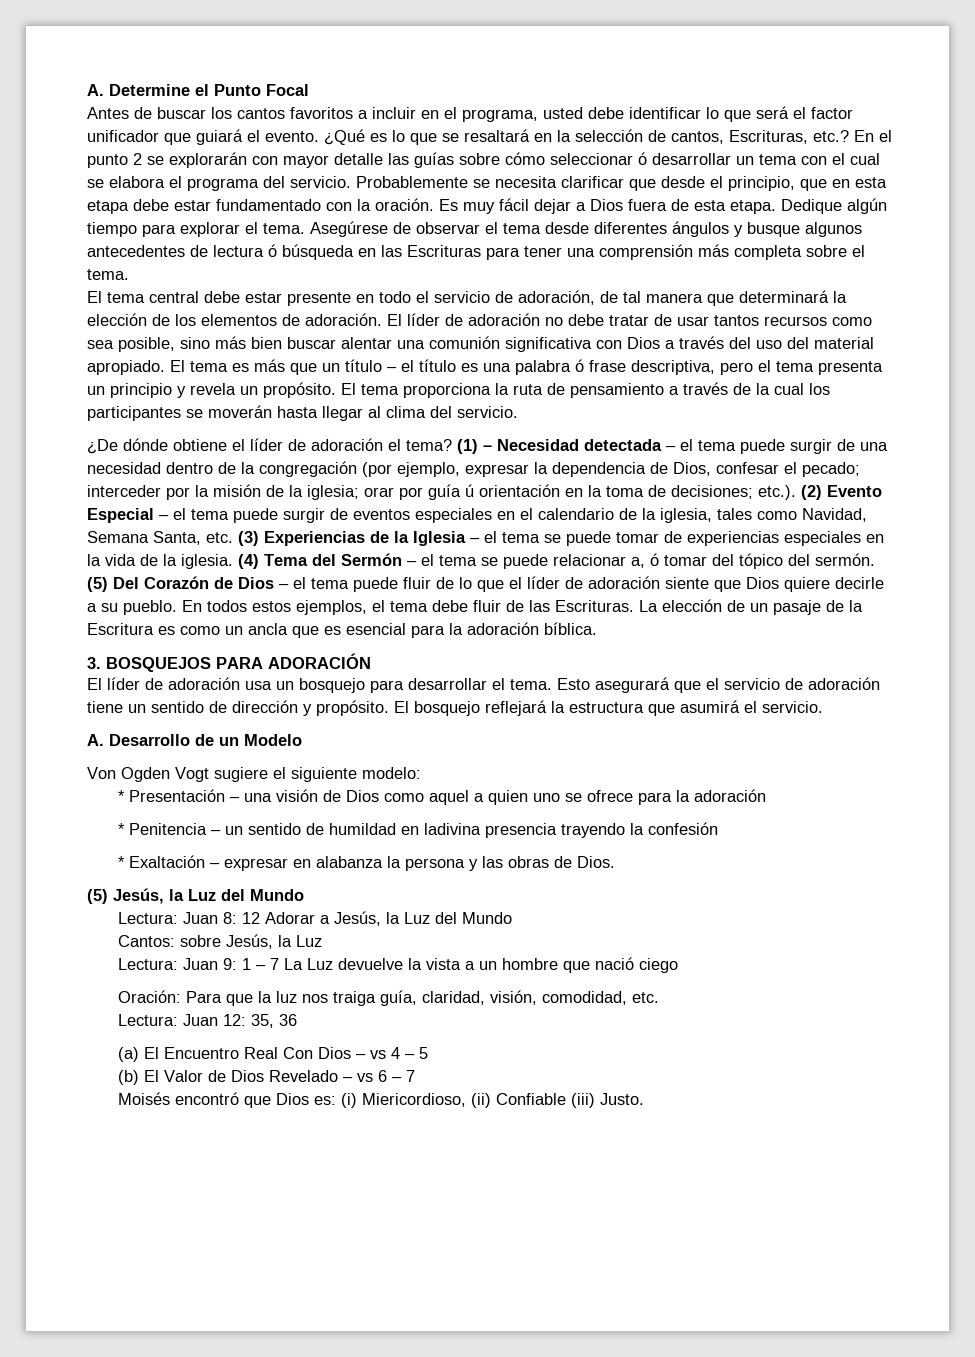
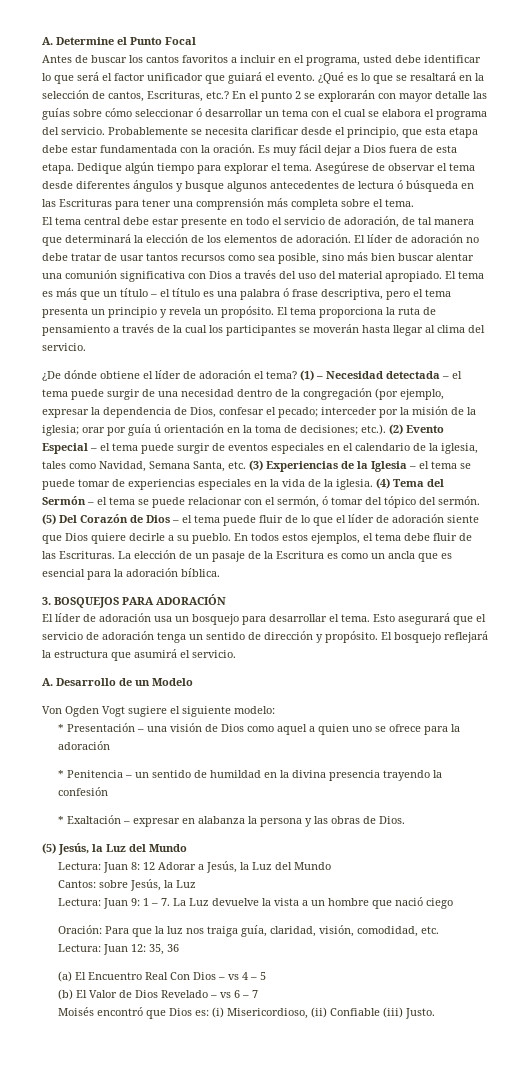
- Probablemente se necesita clarificar que desde el principio, que en esta etapa debe estar fundamentado con la oración.
+ Probablemente se necesita clarificar desde el principio, que esta etapa debe estar fundamentada con la oración.
- (4) Tema del Sermón – el tema se puede relacionar a, ó tomar del tópico del sermón.
+ (4) Tema del Sermón – el tema se puede relacionar con el sermón, ó tomar del tópico del sermón.
- Esto asegurará que el servicio de adoración tiene un sentido de dirección y propósito.
+ Esto asegurará que el servicio de adoración tenga un sentido de dirección y propósito.
- * Penitencia – un sentido de humildad en ladivina presencia trayendo la confesión
+ * Penitencia – un sentido de humildad en la divina presencia trayendo la confesión
- Lectura: Juan 9: 1 – 7 La Luz devuelve la vista a un hombre que nació ciego
+ Lectura: Juan 9: 1 – 7. La Luz devuelve la vista a un hombre que nació ciego
- Moisés encontró que Dios es: (i) Miericordioso, (ii) Confiable (iii) Justo.
+ Moisés encontró que Dios es: (i) Misericordioso, (ii) Confiable (iii) Justo.

